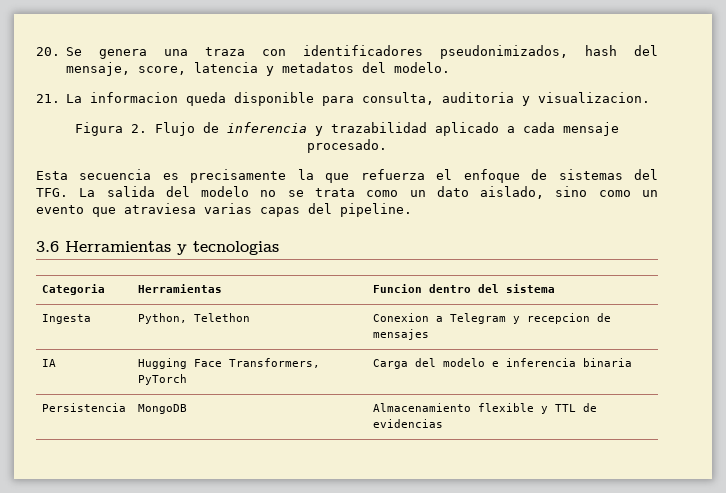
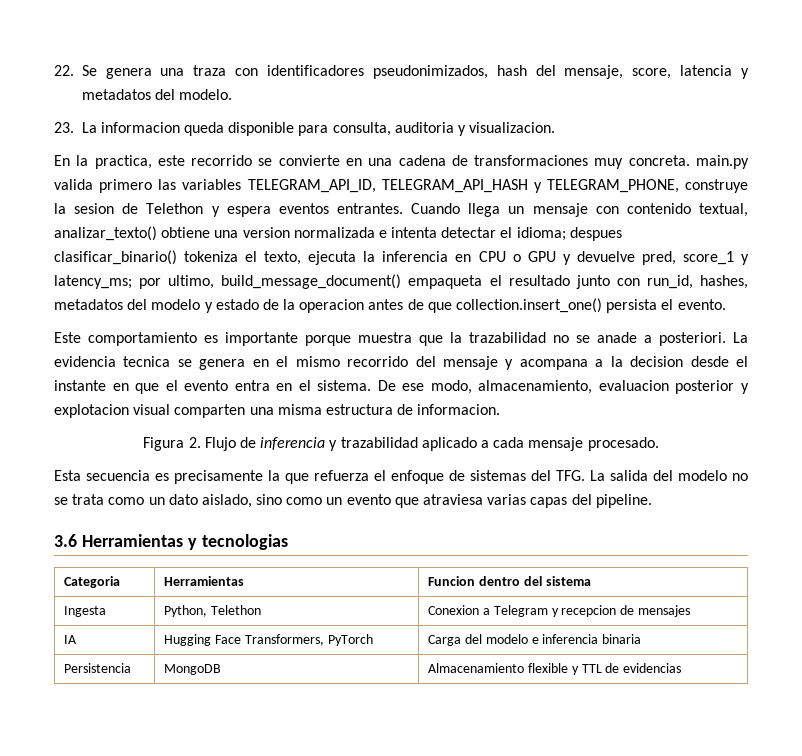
- 20. Se genera una traza con identificadores pseudonimizados, hash del mensaje, score, latencia y metadatos del modelo.
+ 22. Se genera una traza con identificadores pseudonimizados, hash del mensaje, score, latencia y metadatos del modelo.
- 21. La informacion queda disponible para consulta, auditoria y visualizacion.
+ 23. La informacion queda disponible para consulta, auditoria y visualizacion.
+ En la practica, este recorrido se convierte en una cadena de transformaciones muy concreta. main.py valida primero las variables TELEGRAM_API_ID, TELEGRAM_API_HASH y TELEGRAM_PHONE, construye la sesion de Telethon y espera eventos entrantes. Cuando llega un mensaje con contenido textual, analizar_texto() obtiene una version normalizada e intenta detectar el idioma; despues clasificar_binario() tokeniza el texto, ejecuta la inferencia en CPU o GPU y devuelve pred, score_1 y latency_ms; por ultimo, build_message_document() empaqueta el resultado junto con run_id, hashes, metadatos del modelo y estado de la operacion antes de que collection.insert_one() persista el evento.
+ Este comportamiento es importante porque muestra que la trazabilidad no se anade a posteriori. La evidencia tecnica se genera en el mismo recorrido del mensaje y acompana a la decision desde el instante en que el evento entra en el sistema. De ese modo, almacenamiento, evaluacion posterior y explotacion visual comparten una misma estructura de informacion.

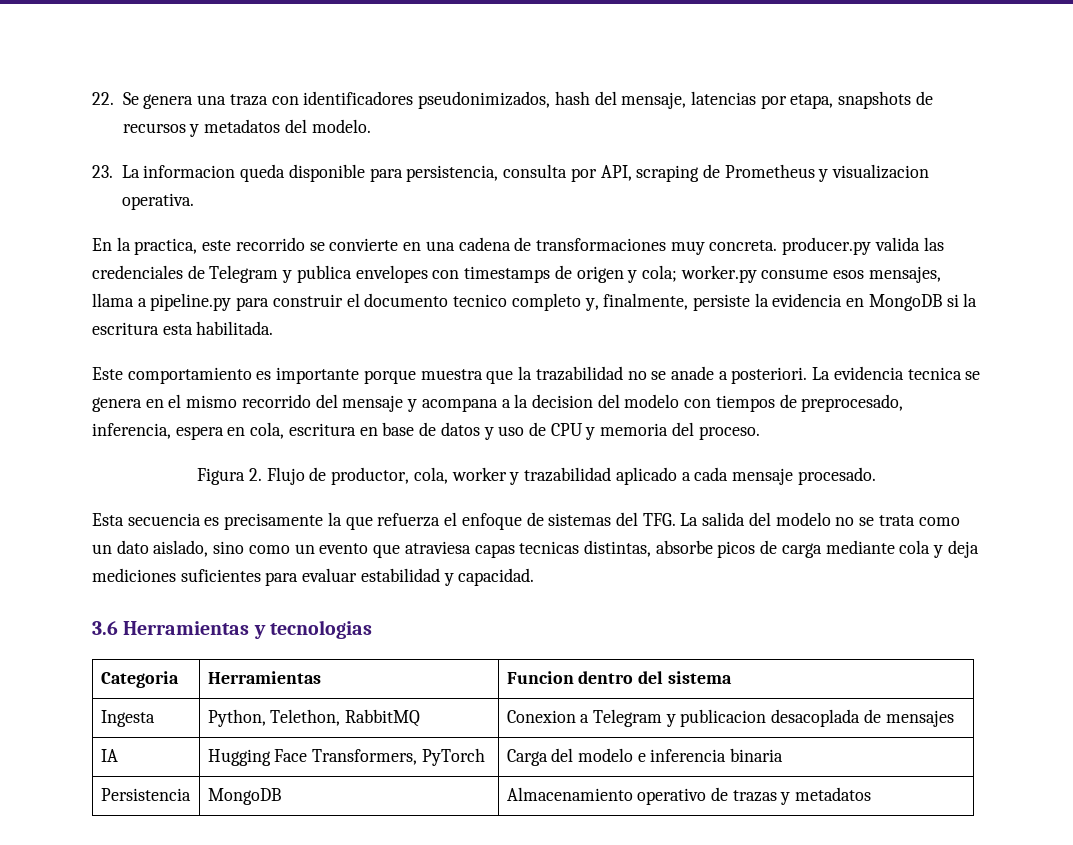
- 22. Se genera una traza con identificadores pseudonimizados, hash del mensaje, score, latencia y metadatos del modelo.
+ 22. Se genera una traza con identificadores pseudonimizados, hash del mensaje, latencias por etapa, snapshots de recursos y metadatos del modelo.
- 23. La informacion queda disponible para consulta, auditoria y visualizacion.
+ 23. La informacion queda disponible para persistencia, consulta por API, scraping de Prometheus y visualizacion operativa.
- En la practica, este recorrido se convierte en una cadena de transformaciones muy concreta. main.py valida primero las variables TELEGRAM_API_ID, TELEGRAM_API_HASH y TELEGRAM_PHONE, construye la sesion de Telethon y espera eventos entrantes. Cuando llega un mensaje con contenido textual, analizar_texto() obtiene una version normalizada e intenta detectar el idioma; despues clasificar_binario() tokeniza el texto, ejecuta la inferencia en CPU o GPU y devuelve pred, score_1 y latency_ms; por ultimo, build_message_document() empaqueta el resultado junto con run_id, hashes, metadatos del modelo y estado de la operacion antes de que collection.insert_one() persista el evento.
+ En la practica, este recorrido se convierte en una cadena de transformaciones muy concreta. producer.py valida las credenciales de Telegram y publica envelopes con timestamps de origen y cola; worker.py consume esos mensajes, llama a pipeline.py para construir el documento tecnico completo y, finalmente, persiste la evidencia en MongoDB si la escritura esta habilitada.
- La evidencia tecnica se genera en el mismo recorrido del mensaje y acompana a la decision desde el instante en que el evento entra en el sistema. De ese modo, almacenamiento, evaluacion posterior y explotacion visual comparten una misma estructura de informacion.
+ La evidencia tecnica se genera en el mismo recorrido del mensaje y acompana a la decision del modelo con tiempos de preprocesado, inferencia, espera en cola, escritura en base de datos y uso de CPU y memoria del proceso.
- Figura 2. Flujo de inferencia y trazabilidad aplicado a cada mensaje procesado.
+ Figura 2. Flujo de productor, cola, worker y trazabilidad aplicado a cada mensaje procesado.
- Esta secuencia es precisamente la que refuerza el enfoque de sistemas del TFG. La salida del modelo no se trata como un dato aislado, sino como un evento que atraviesa varias capas del pipeline.
+ Esta secuencia es precisamente la que refuerza el enfoque de sistemas del TFG. La salida del modelo no se trata como un dato aislado, sino como un evento que atraviesa capas tecnicas distintas, absorbe picos de carga mediante cola y deja mediciones suficientes para evaluar estabilidad y capacidad.
- Ingesta | Python, Telethon | Conexion a Telegram y recepcion de mensajes
+ Ingesta | Python, Telethon, RabbitMQ | Conexion a Telegram y publicacion desacoplada de mensajes
- Persistencia | MongoDB | Almacenamiento flexible y TTL de evidencias
+ Persistencia | MongoDB | Almacenamiento operativo de trazas y metadatos

